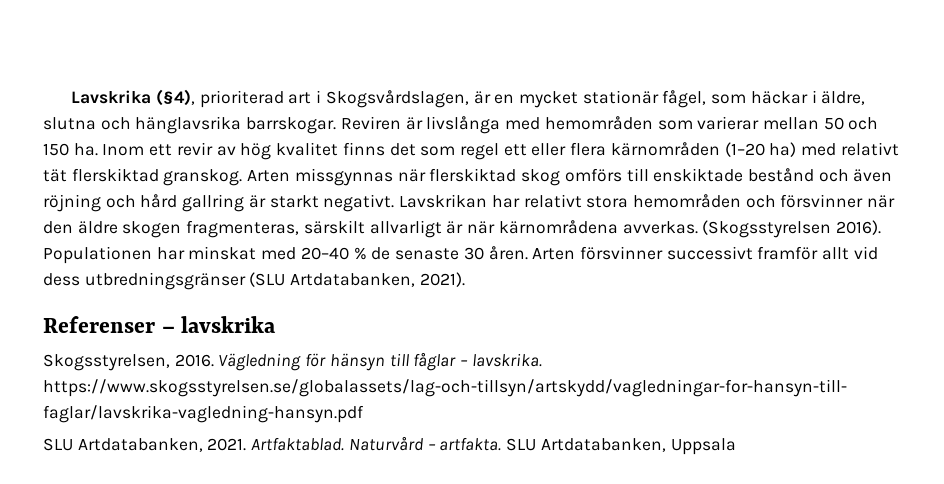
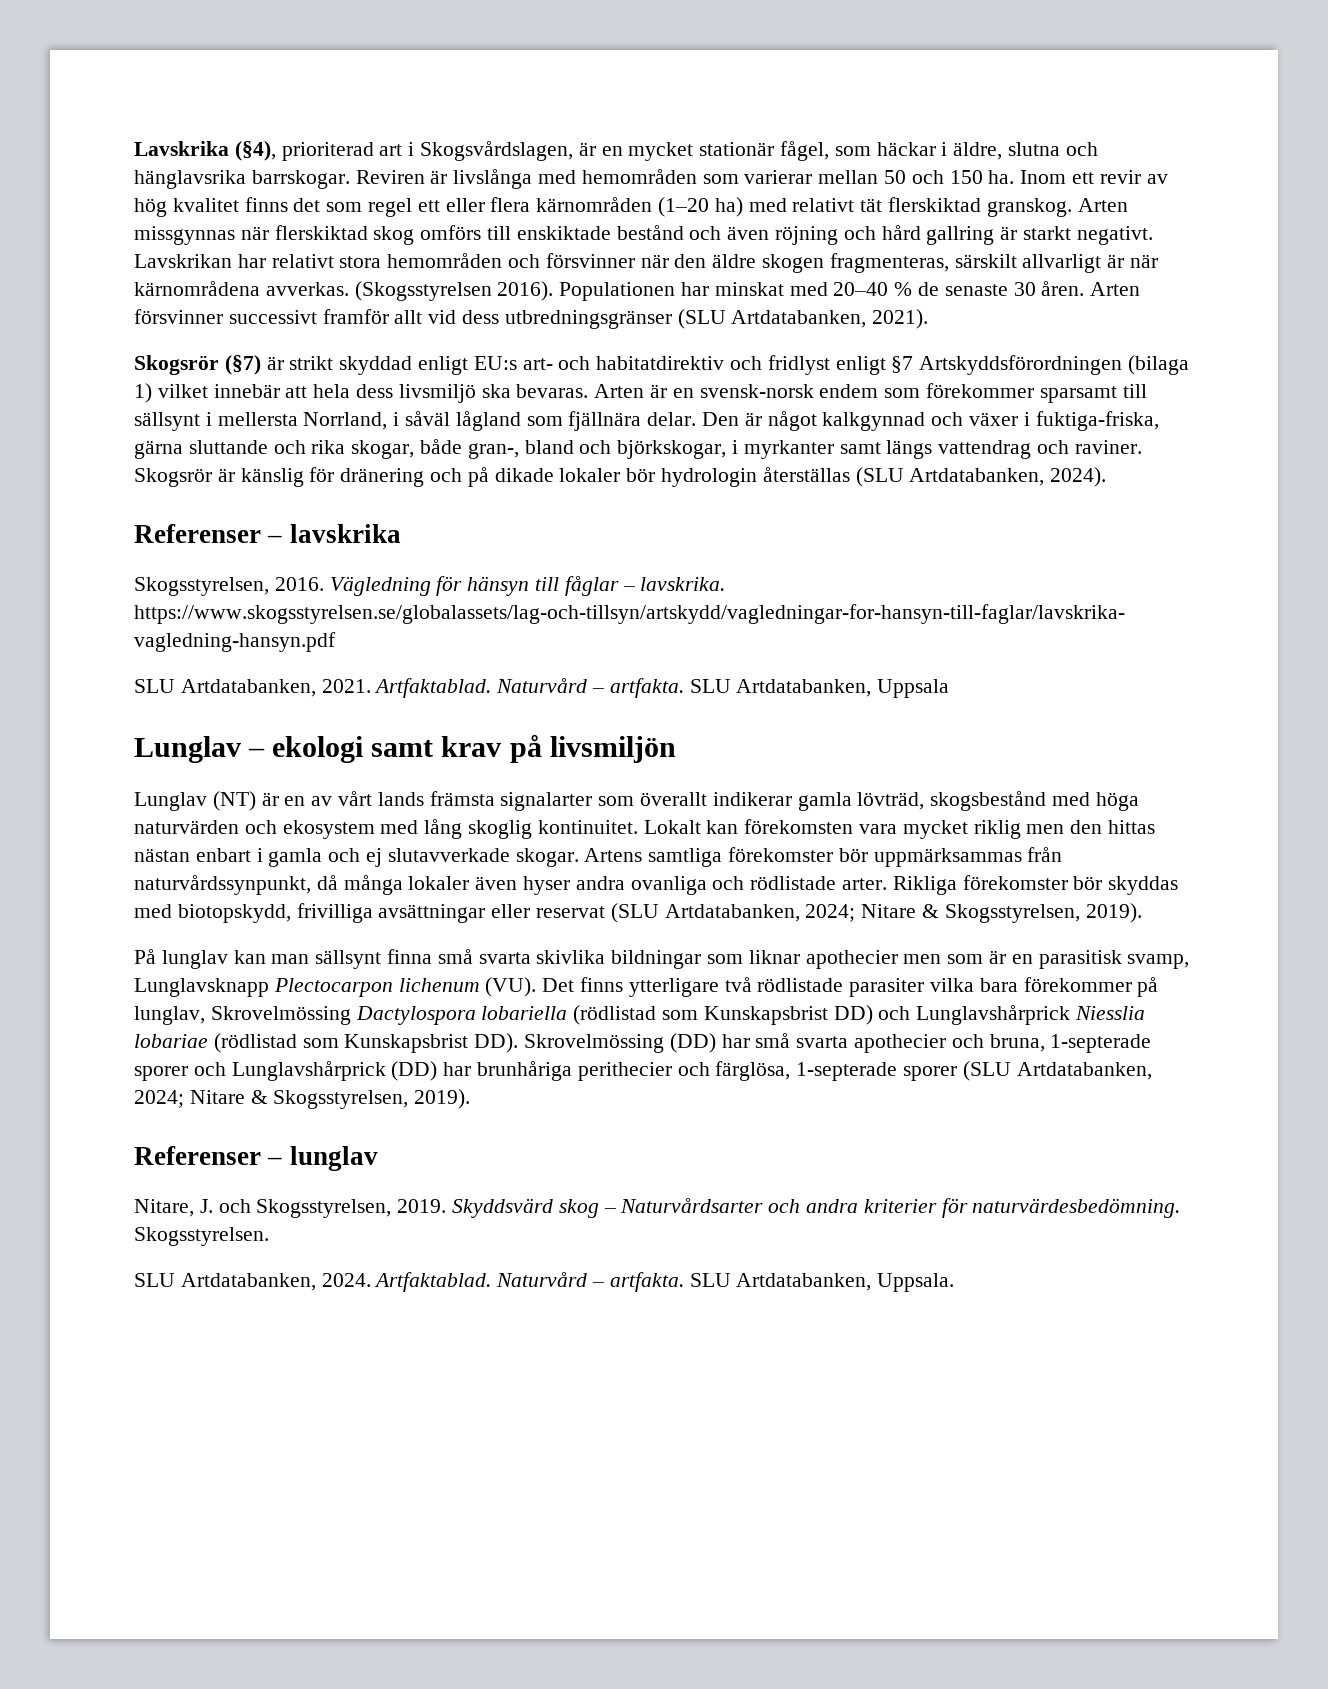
+ Skogsrör (§7) är strikt skyddad enligt EU:s art- och habitatdirektiv och fridlyst enligt §7 Artskyddsförordningen (bilaga 1) vilket innebär att hela dess livsmiljö ska bevaras. Arten är en svensk-norsk endem som förekommer sparsamt till sällsynt i mellersta Norrland, i såväl lågland som fjällnära delar. Den är något kalkgynnad och växer i fuktiga-friska, gärna sluttande och rika skogar, både gran-, bland och björkskogar, i myrkanter samt längs vattendrag och raviner. Skogsrör är känslig för dränering och på dikade lokaler bör hydrologin återställas (SLU Artdatabanken, 2024).
+ Lunglav – ekologi samt krav på livsmiljön
+ Lunglav (NT) är en av vårt lands främsta signalarter som överallt indikerar gamla lövträd, skogsbestånd med höga naturvärden och ekosystem med lång skoglig kontinuitet. Lokalt kan förekomsten vara mycket riklig men den hittas nästan enbart i gamla och ej slutavverkade skogar. Artens samtliga förekomster bör uppmärksammas från naturvårdssynpunkt, då många lokaler även hyser andra ovanliga och rödlistade arter. Rikliga förekomster bör skyddas med biotopskydd, frivilliga avsättningar eller reservat (SLU Artdatabanken, 2024; Nitare & Skogsstyrelsen, 2019).
+ På lunglav kan man sällsynt finna små svarta skivlika bildningar som liknar apothecier men som är en parasitisk svamp, Lunglavsknapp Plectocarpon lichenum (VU). Det finns ytterligare två rödlistade parasiter vilka bara förekommer på lunglav, Skrovelmössing Dactylospora lobariella (rödlistad som Kunskapsbrist DD) och Lunglavshårprick Niesslia lobariae (rödlistad som Kunskapsbrist DD). Skrovelmössing (DD) har små svarta apothecier och bruna, 1-septerade sporer och Lunglavshårprick (DD) har brunhåriga perithecier och färglösa, 1-septerade sporer (SLU Artdatabanken, 2024; Nitare & Skogsstyrelsen, 2019).
+ Referenser – lunglav
+ Nitare, J. och Skogsstyrelsen, 2019. Skyddsvärd skog – Naturvårdsarter och andra kriterier för naturvärdesbedömning. Skogsstyrelsen.
+ SLU Artdatabanken, 2024. Artfaktablad. Naturvård – artfakta. SLU Artdatabanken, Uppsala.

